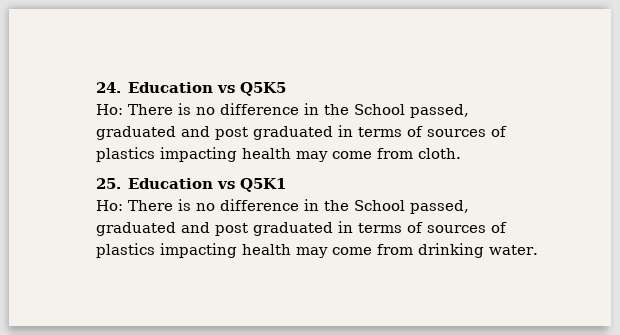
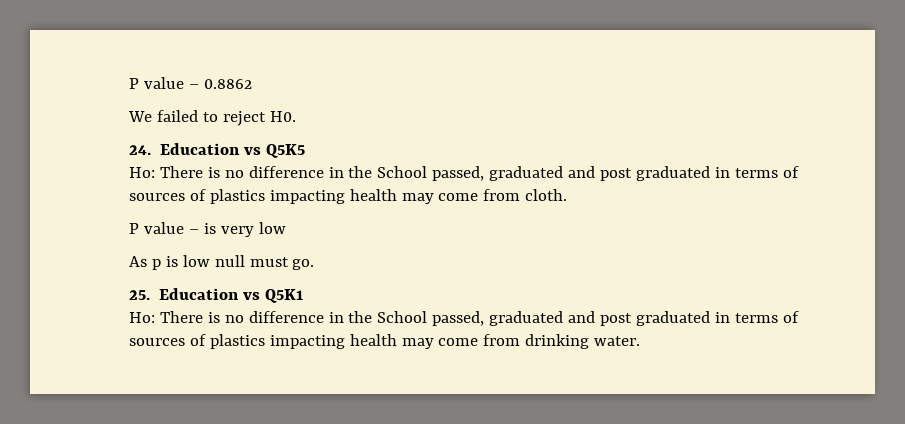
+ P value – 0.8862
+ We failed to reject H0.
+ P value – is very low
+ As p is low null must go.

